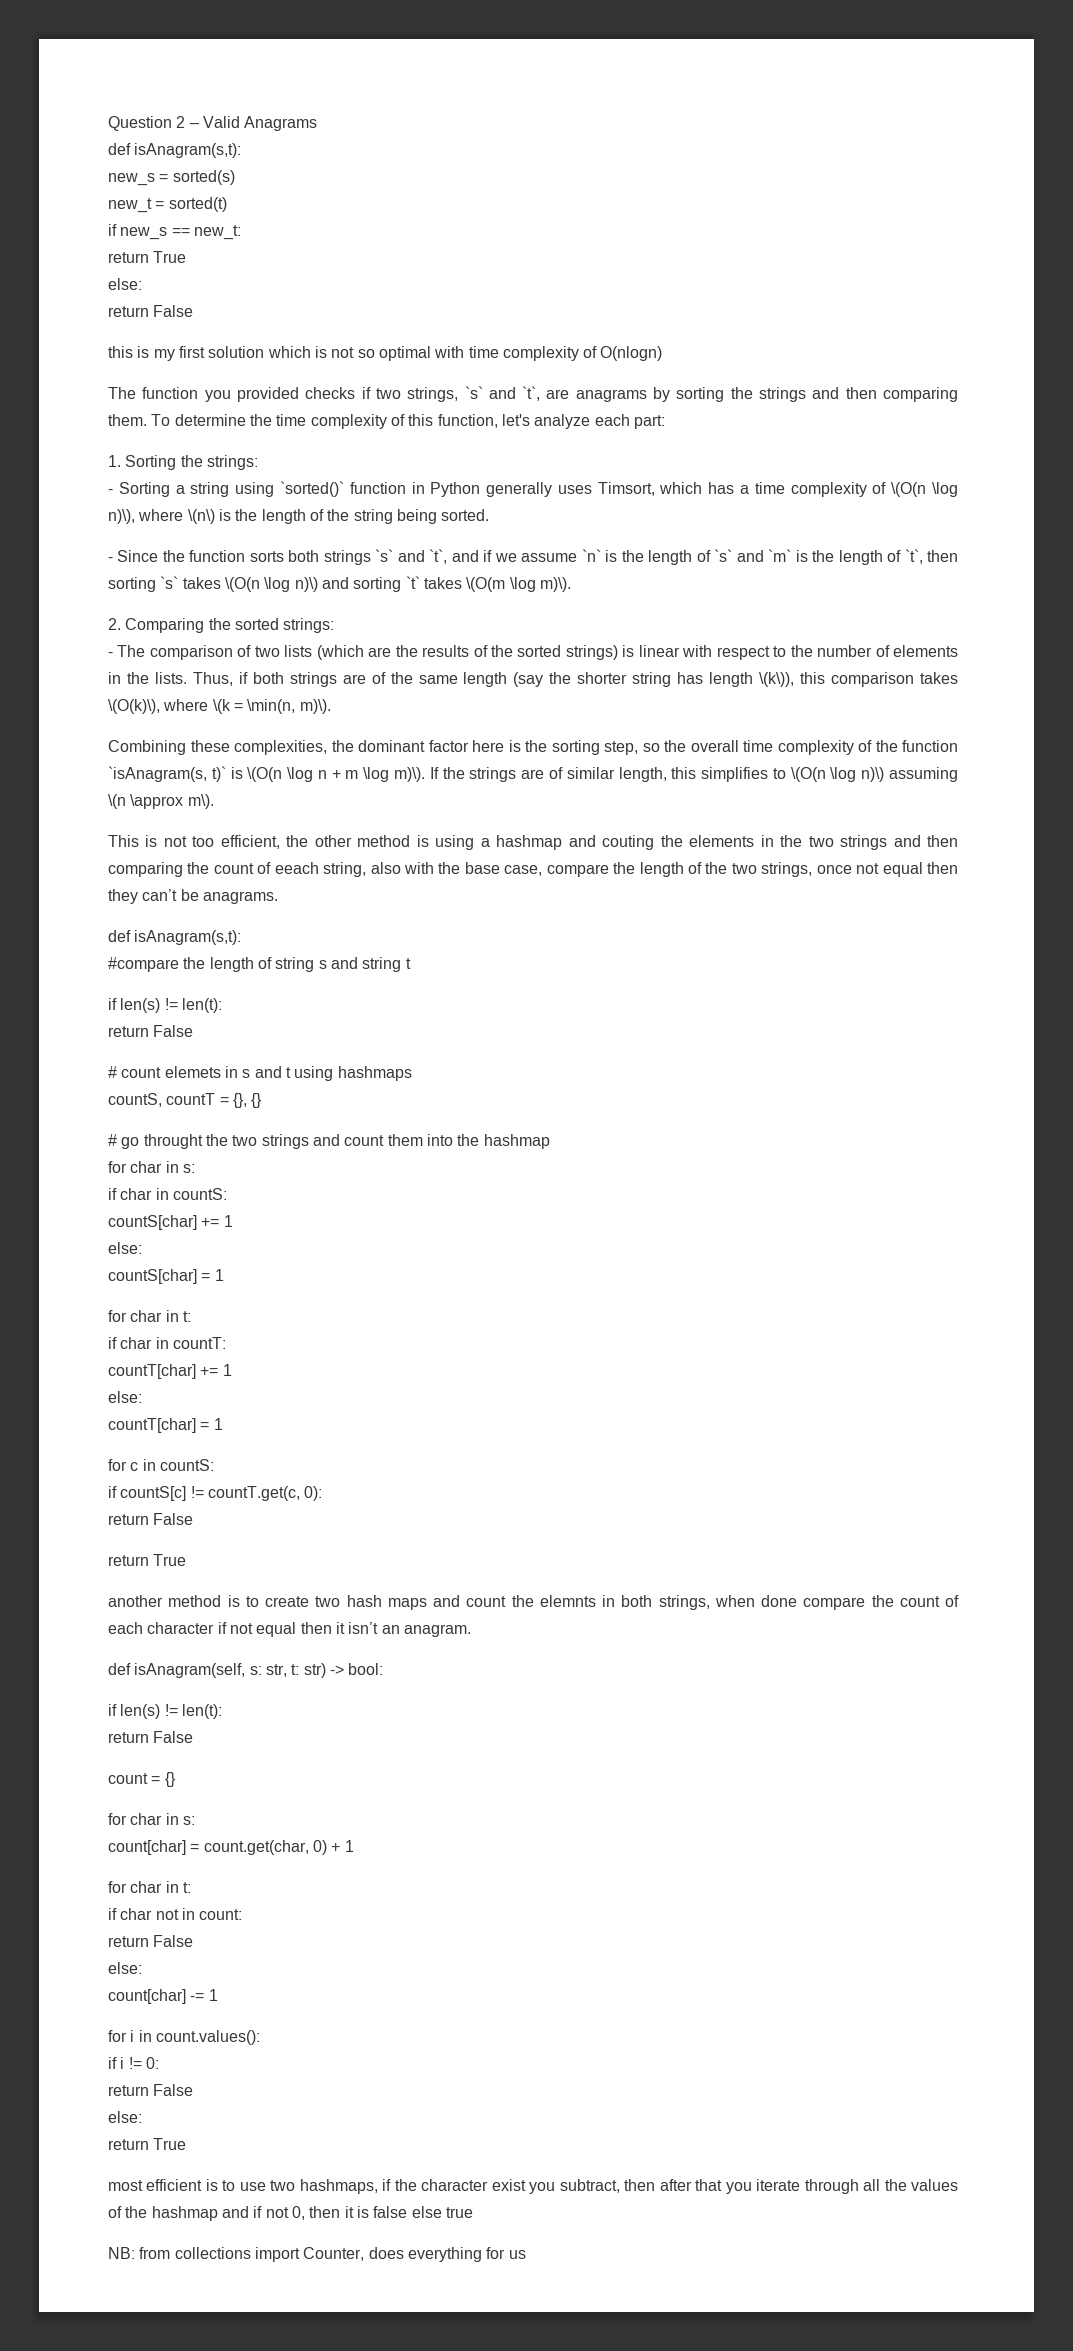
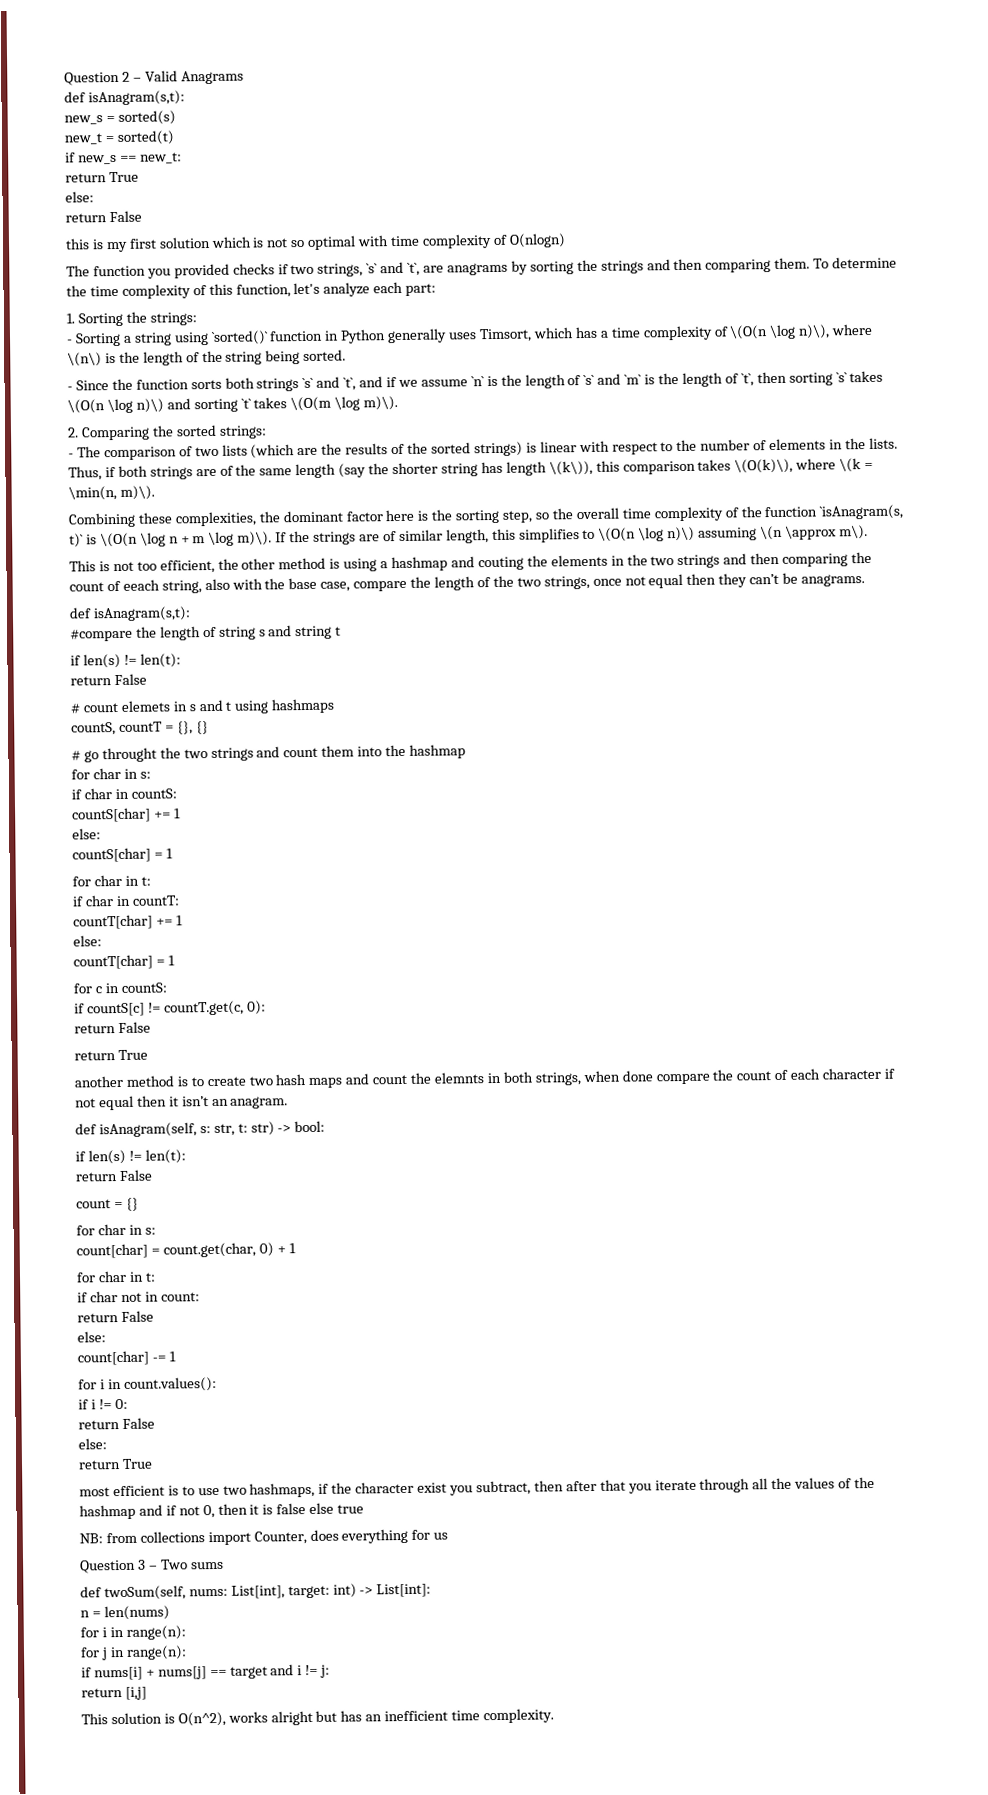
+ Question 3 – Two sums
+ def twoSum(self, nums: List[int], target: int) -> List[int]:
+ n = len(nums)
+ for i in range(n):
+ for j in range(n):
+ if nums[i] + nums[j] == target and i != j:
+ return [i,j]
+ This solution is O(n^2), works alright but has an inefficient time complexity.

